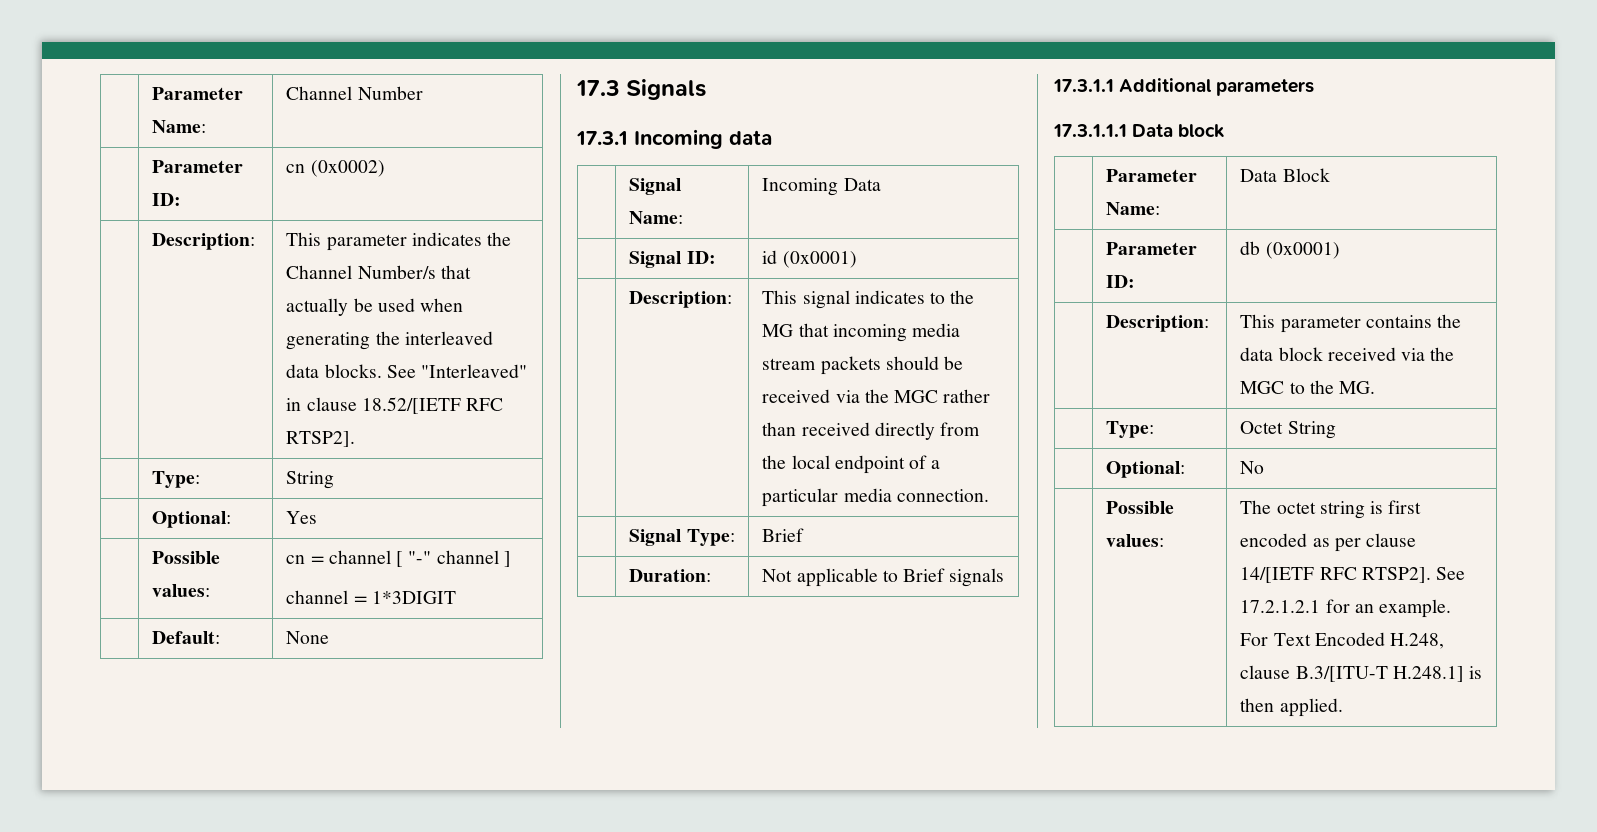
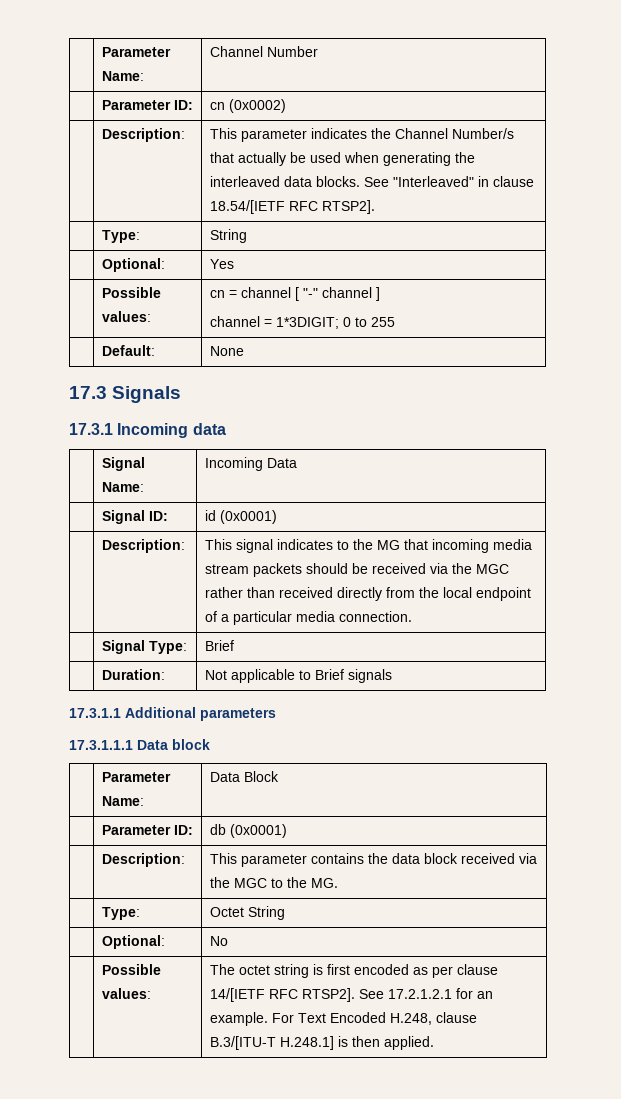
- | Description: | This parameter indicates the Channel Number/s that actually be used when generating the interleaved data blocks. See "Interleaved" in clause 18.52/[IETF RFC RTSP2].
+ | Description: | This parameter indicates the Channel Number/s that actually be used when generating the interleaved data blocks. See "Interleaved" in clause 18.54/[IETF RFC RTSP2].
  | Possible values: | cn = channel [ "-" channel ]
- channel = 1*3DIGIT
+ channel = 1*3DIGIT; 0 to 255

